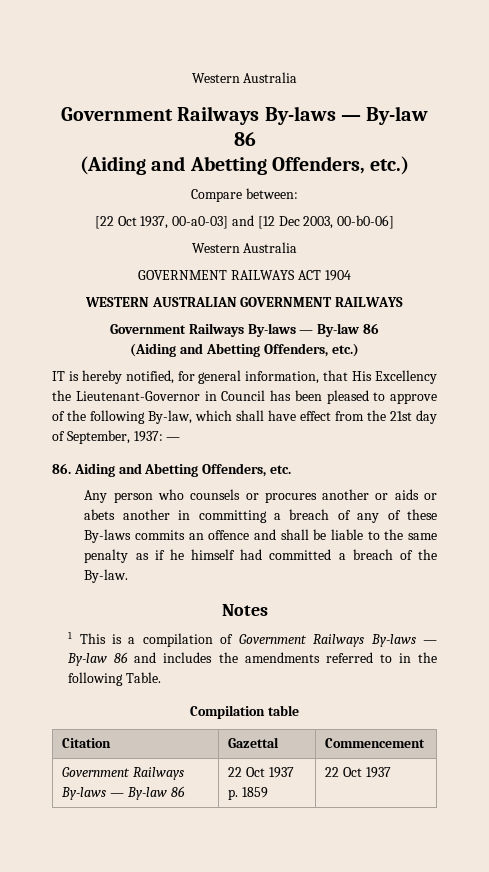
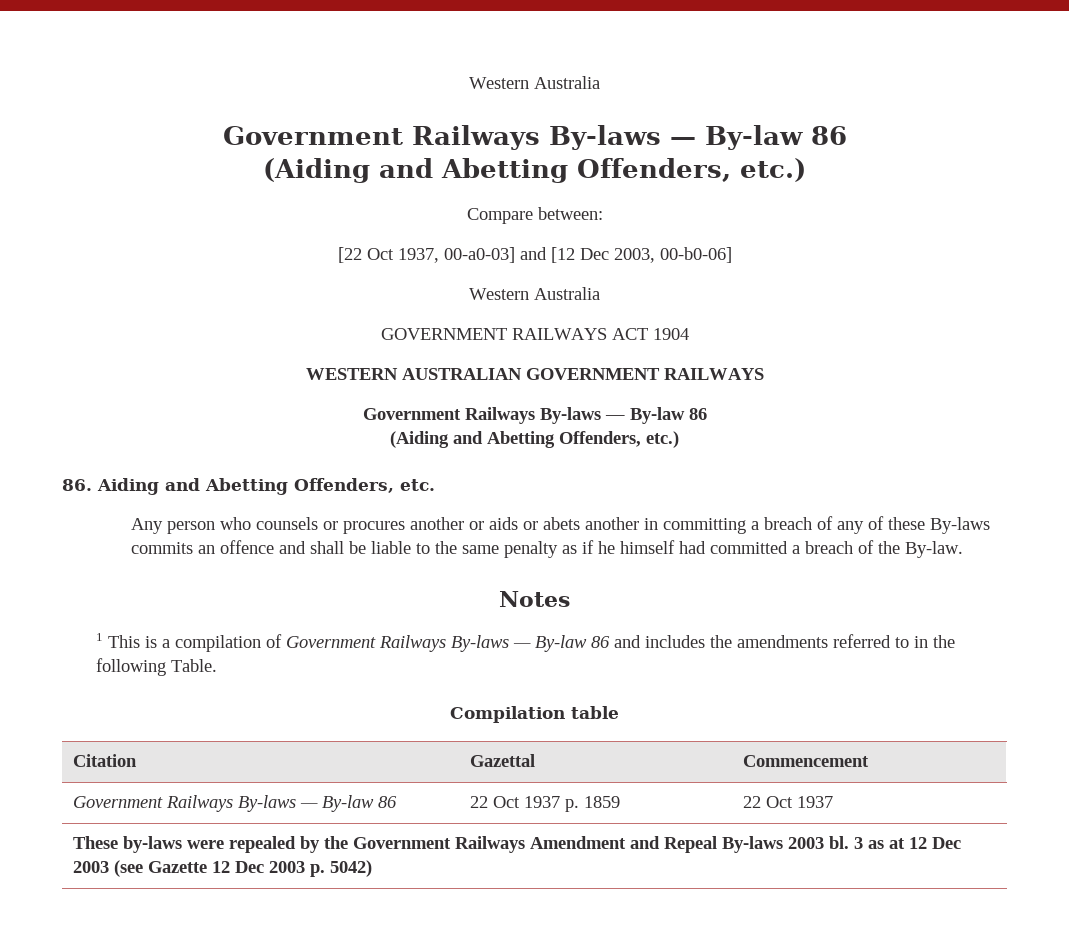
- IT is hereby notified, for general information, that His Excellency the Lieutenant-Governor in Council has been pleased to approve of the following By-law, which shall have effect from the 21st day of September, 1937: —
+ These by-laws were repealed by the Government Railways Amendment and Repeal By-laws 2003 bl. 3 as at 12 Dec 2003 (see Gazette 12 Dec 2003 p. 5042)

